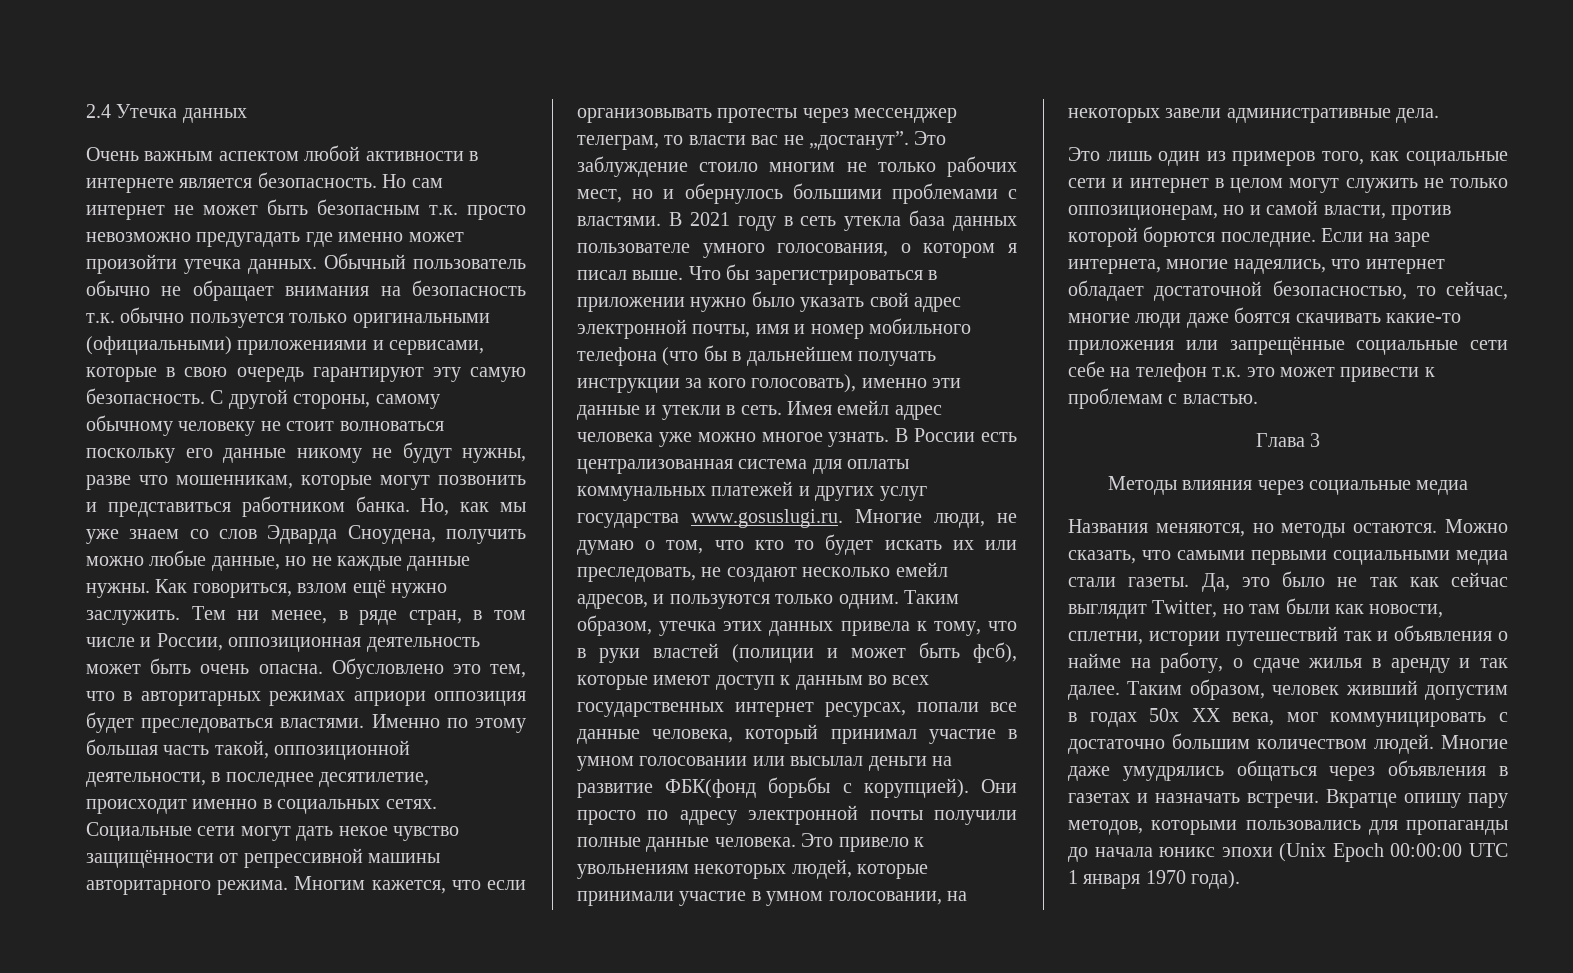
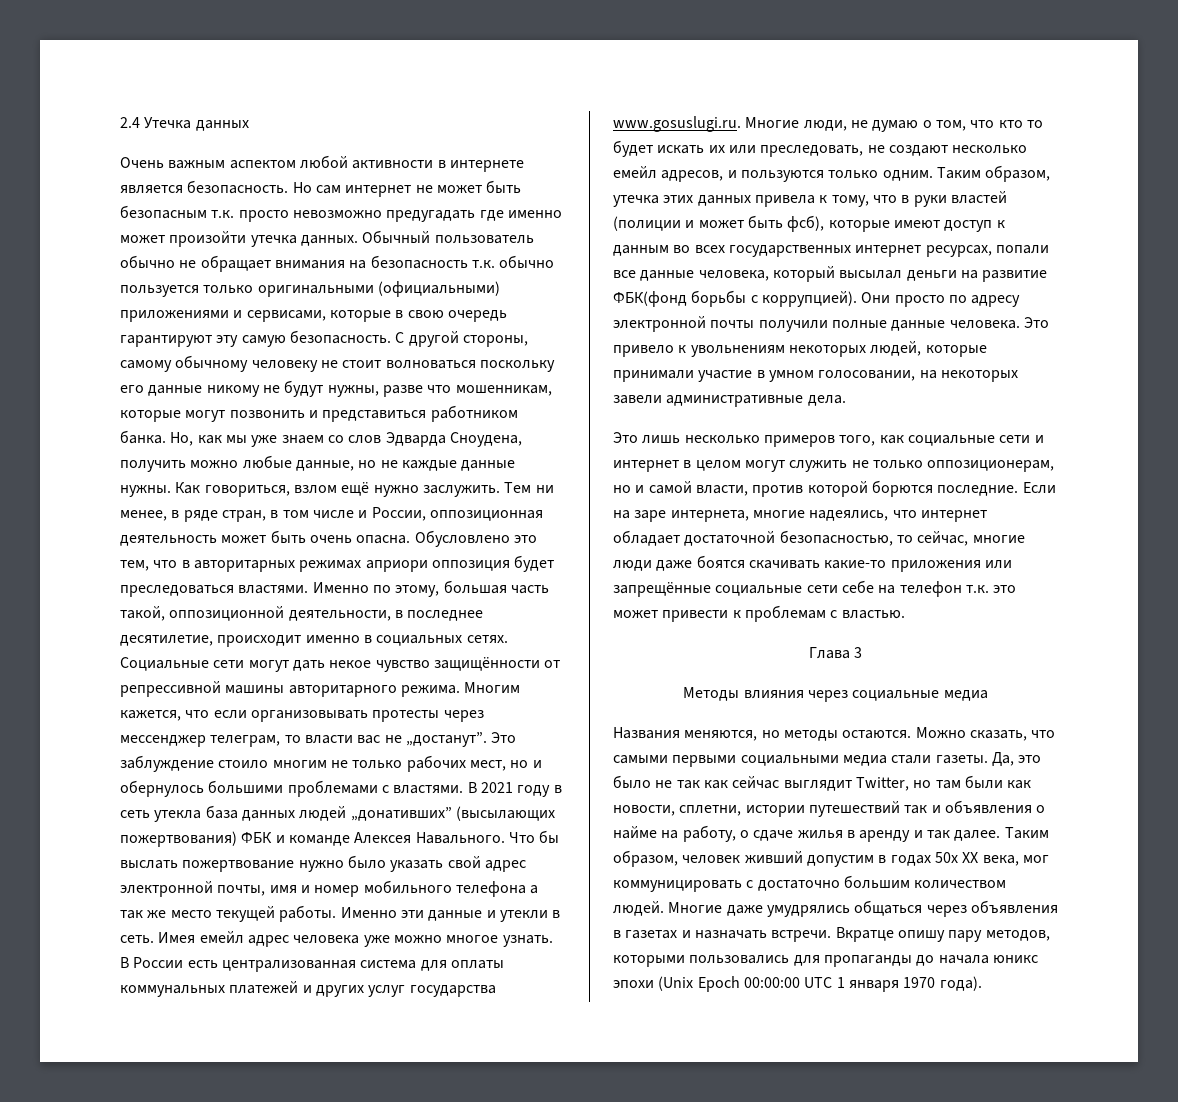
- Именно по этому большая часть такой, оппозиционной деятельности, в последнее десятилетие, происходит именно в социальных сетях.
+ Именно по этому, большая часть такой, оппозиционной деятельности, в последнее десятилетие, происходит именно в социальных сетях.
- В 2021 году в сеть утекла база данных пользователе умного голосования, о котором я писал выше. Что бы зарегистрироваться в приложении нужно было указать свой адрес электронной почты, имя и номер мобильного телефона (что бы в дальнейшем получать инструкции за кого голосовать), именно эти данные и утекли в сеть.
+ В 2021 году в сеть утекла база данных людей „донативших” (высылающих пожертвования) ФБК и команде Алексея Навального. Что бы выслать пожертвование нужно было указать свой адрес электронной почты, имя и номер мобильного телефона а так же место текущей работы. Именно эти данные и утекли в сеть.
- Таким образом, утечка этих данных привела к тому, что в руки властей (полиции и может быть фсб), которые имеют доступ к данным во всех государственных интернет ресурсах, попали все данные человека, который принимал участие в умном голосовании или высылал деньги на развитие ФБК(фонд борьбы с корупцией).
+ Таким образом, утечка этих данных привела к тому, что в руки властей (полиции и может быть фсб), которые имеют доступ к данным во всех государственных интернет ресурсах, попали все данные человека, который высылал деньги на развитие ФБК(фонд борьбы с коррупцией).
- Это лишь один из примеров того, как социальные сети и интернет в целом могут служить не только оппозиционерам, но и самой власти, против которой борются последние.
+ Это лишь несколько примеров того, как социальные сети и интернет в целом могут служить не только оппозиционерам, но и самой власти, против которой борются последние.

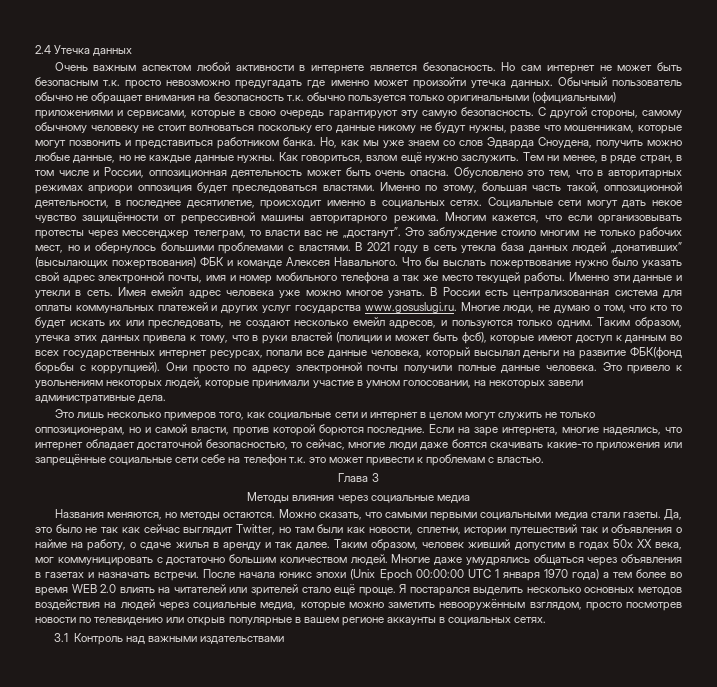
- Вкратце опишу пару методов, которыми пользовались для пропаганды до начала юникс эпохи (Unix Epoch 00:00:00 UTC 1 января 1970 года).
+ После начала юникс эпохи (Unix Epoch 00:00:00 UTC 1 января 1970 года) а тем более во время WEB 2.0 влиять на читателей или зрителей стало ещё проще. Я постарался выделить несколько основных методов воздействия на людей через социальные медиа, которые можно заметить невооружённым взглядом, просто посмотрев новости по телевидению или открыв популярные в вашем регионе аккаунты в социальных сетях.
+ 3.1 Контроль над важными издательствами

